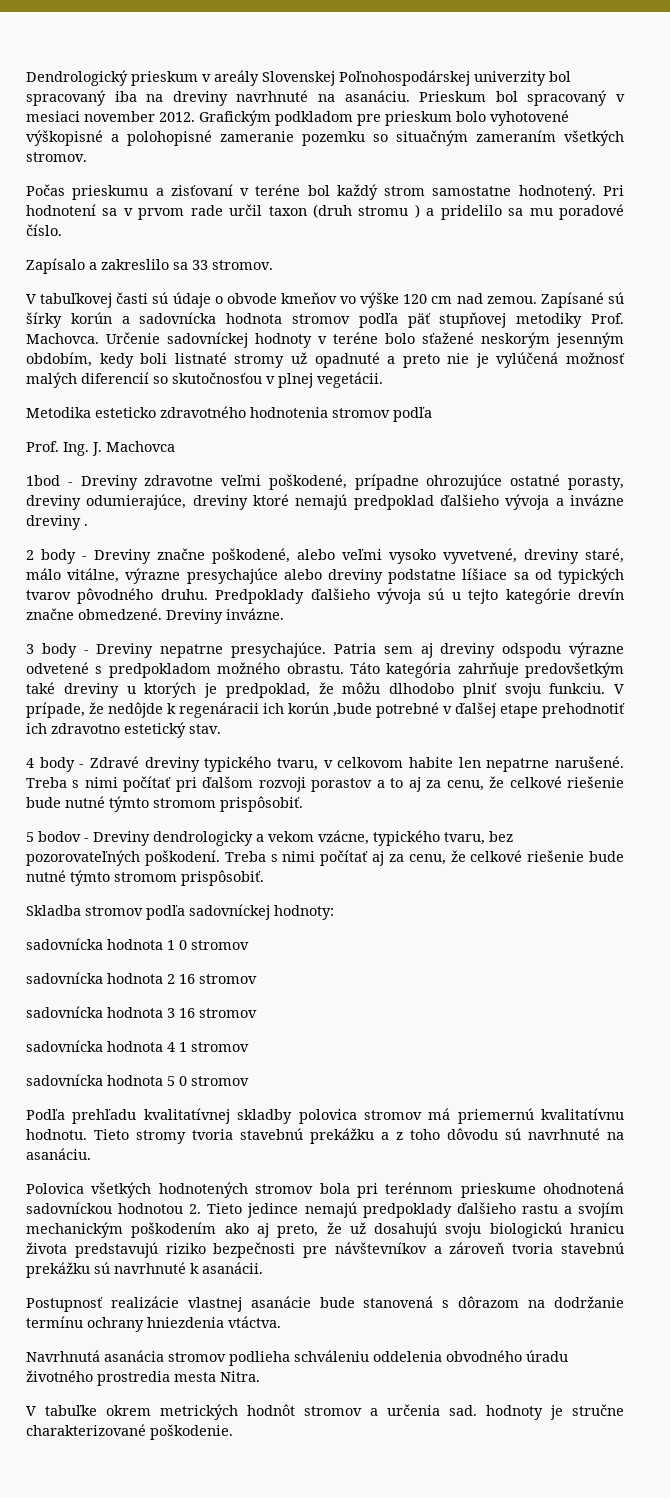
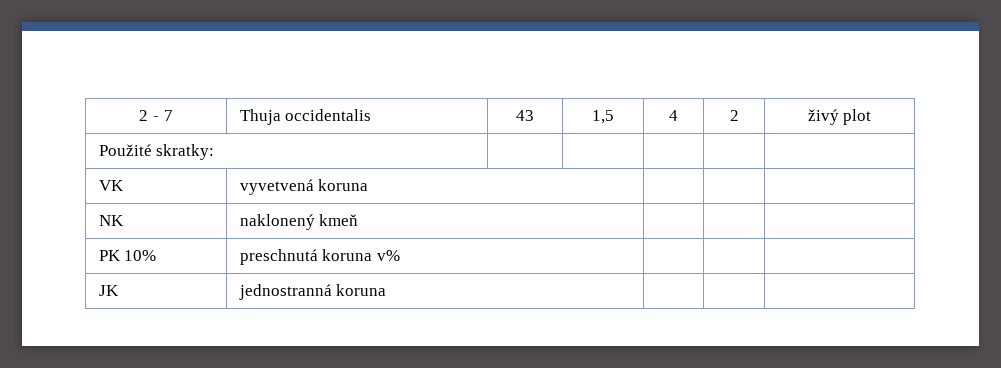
- Dendrologický prieskum v areály Slovenskej Poľnohospodárskej univerzity bol spracovaný iba na dreviny navrhnuté na asanáciu. Prieskum bol spracovaný v mesiaci november 2012. Grafickým podkladom pre prieskum bolo vyhotovené výškopisné a polohopisné zameranie pozemku so situačným zameraním všetkých stromov.
- Počas prieskumu a zisťovaní v teréne bol každý strom samostatne hodnotený. Pri hodnotení sa v prvom rade určil taxon (druh stromu ) a pridelilo sa mu poradové číslo.
- Zapísalo a zakreslilo sa 33 stromov.
- V tabuľkovej časti sú údaje o obvode kmeňov vo výške 120 cm nad zemou. Zapísané sú šírky korún a sadovnícka hodnota stromov podľa päť stupňovej metodiky Prof. Machovca. Určenie sadovníckej hodnoty v teréne bolo sťažené neskorým jesenným obdobím, kedy boli listnaté stromy už opadnuté a preto nie je vylúčená možnosť malých diferencií so skutočnosťou v plnej vegetácii.
- Metodika esteticko zdravotného hodnotenia stromov podľa
- Prof. Ing. J. Machovca
- 1bod - Dreviny zdravotne veľmi poškodené, prípadne ohrozujúce ostatné porasty, dreviny odumierajúce, dreviny ktoré nemajú predpoklad ďalšieho vývoja a invázne dreviny .
- 2 body - Dreviny značne poškodené, alebo veľmi vysoko vyvetvené, dreviny staré, málo vitálne, výrazne presychajúce alebo dreviny podstatne líšiace sa od typických tvarov pôvodného druhu. Predpoklady ďalšieho vývoja sú u tejto kategórie drevín značne obmedzené. Dreviny invázne.
- 3 body - Dreviny nepatrne presychajúce. Patria sem aj dreviny odspodu výrazne odvetené s predpokladom možného obrastu. Táto kategória zahrňuje predovšetkým také dreviny u ktorých je predpoklad, že môžu dlhodobo plniť svoju funkciu. V prípade, že nedôjde k regenáracii ich korún ,bude potrebné v ďalšej etape prehodnotiť ich zdravotno estetický stav.
- 4 body - Zdravé dreviny typického tvaru, v celkovom habite len nepatrne narušené. Treba s nimi počítať pri ďalšom rozvoji porastov a to aj za cenu, že celkové riešenie bude nutné týmto stromom prispôsobiť.
- 5 bodov - Dreviny dendrologicky a vekom vzácne, typického tvaru, bez pozorovateľných poškodení. Treba s nimi počítať aj za cenu, že celkové riešenie bude nutné týmto stromom prispôsobiť.
- Skladba stromov podľa sadovníckej hodnoty:
- sadovnícka hodnota 1 0 stromov
- sadovnícka hodnota 2 16 stromov
- sadovnícka hodnota 3 16 stromov
- sadovnícka hodnota 4 1 stromov
- sadovnícka hodnota 5 0 stromov
- Podľa prehľadu kvalitatívnej skladby polovica stromov má priemernú kvalitatívnu hodnotu. Tieto stromy tvoria stavebnú prekážku a z toho dôvodu sú navrhnuté na asanáciu.
- Polovica všetkých hodnotených stromov bola pri terénnom prieskume ohodnotená sadovníckou hodnotou 2. Tieto jedince nemajú predpoklady ďalšieho rastu a svojím mechanickým poškodením ako aj preto, že už dosahujú svoju biologickú hranicu života predstavujú riziko bezpečnosti pre návštevníkov a zároveň tvoria stavebnú prekážku sú navrhnuté k asanácii.
- Postupnosť realizácie vlastnej asanácie bude stanovená s dôrazom na dodržanie termínu ochrany hniezdenia vtáctva.
- Navrhnutá asanácia stromov podlieha schváleniu oddelenia obvodného úradu životného prostredia mesta Nitra.
- V tabuľke okrem metrických hodnôt stromov a určenia sad. hodnoty je stručne charakterizované poškodenie.
+ 2 - 7 | Thuja occidentalis | 43 | 1,5 | 4 | 2 | živý plot
+ Použité skratky: | | | | |
+ VK | vyvetvená koruna | | |
+ NK | naklonený kmeň | | |
+ PK 10% | preschnutá koruna v% | | |
+ JK | jednostranná koruna | | |

